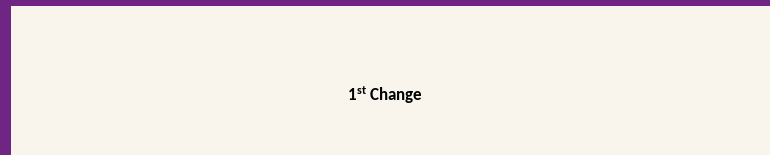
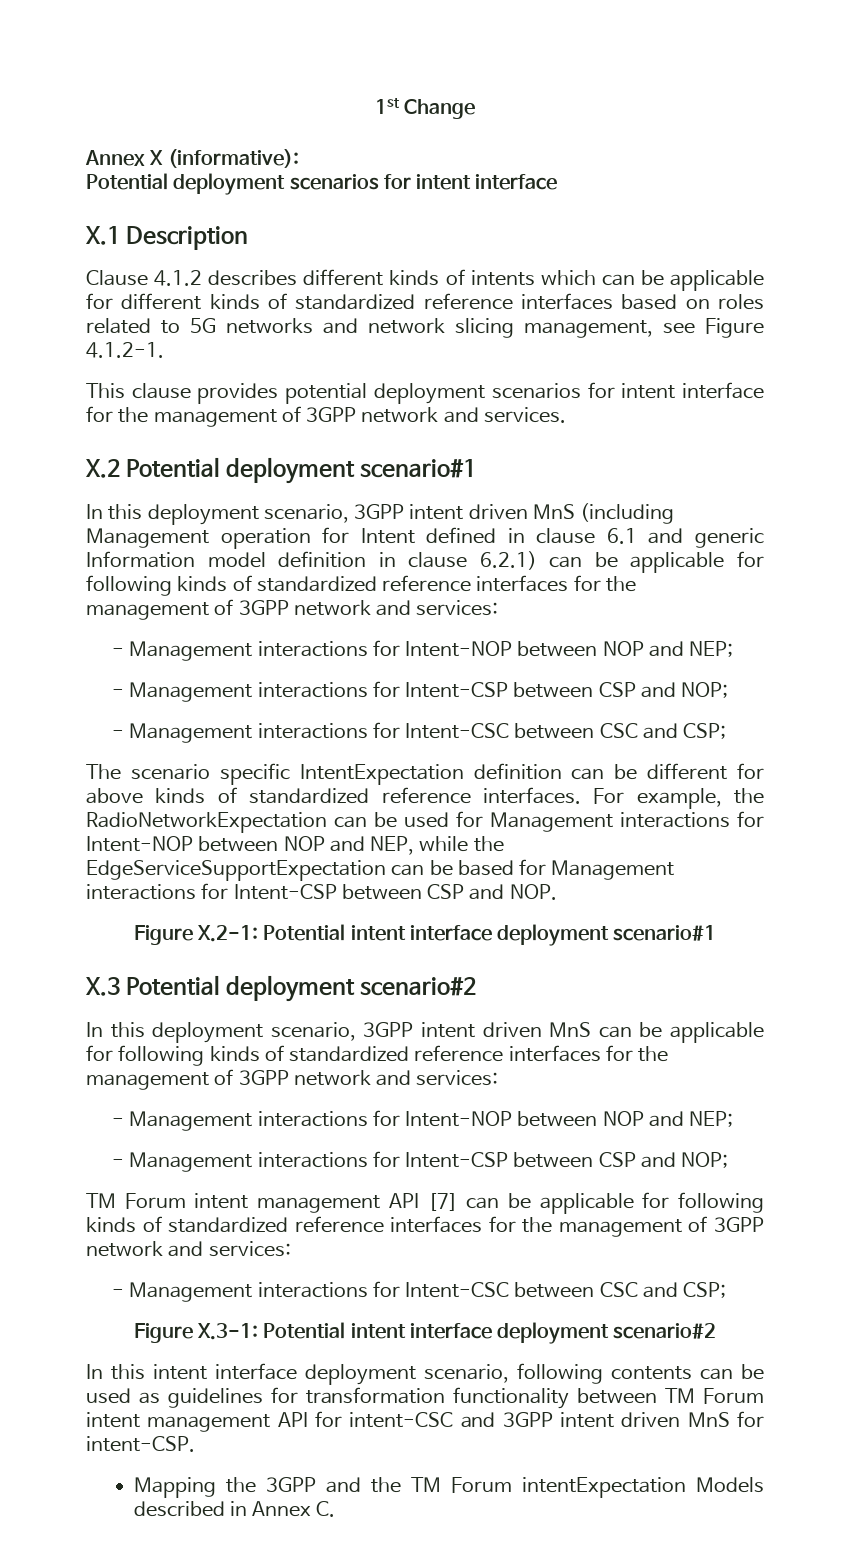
+ Annex X (informative):
+ Potential deployment scenarios for intent interface
+ X.1 Description
+ Clause 4.1.2 describes different kinds of intents which can be applicable for different kinds of standardized reference interfaces based on roles related to 5G networks and network slicing management, see Figure 4.1.2-1.
+ This clause provides potential deployment scenarios for intent interface for the management of 3GPP network and services.
+ X.2 Potential deployment scenario#1
+ In this deployment scenario, 3GPP intent driven MnS (including Management operation for Intent defined in clause 6.1 and generic Information model definition in clause 6.2.1) can be applicable for following kinds of standardized reference interfaces for the management of 3GPP network and services:
+ - Management interactions for Intent-NOP between NOP and NEP;
+ - Management interactions for Intent-CSP between CSP and NOP;
+ - Management interactions for Intent-CSC between CSC and CSP;
+ The scenario specific IntentExpectation definition can be different for above kinds of standardized reference interfaces. For example, the RadioNetworkExpectation can be used for Management interactions for Intent-NOP between NOP and NEP, while the EdgeServiceSupportExpectation can be based for Management interactions for Intent-CSP between CSP and NOP.
+ Figure X.2-1: Potential intent interface deployment scenario#1
+ X.3 Potential deployment scenario#2
+ In this deployment scenario, 3GPP intent driven MnS can be applicable for following kinds of standardized reference interfaces for the management of 3GPP network and services:
+ - Management interactions for Intent-NOP between NOP and NEP;
+ - Management interactions for Intent-CSP between CSP and NOP;
+ TM Forum intent management API [7] can be applicable for following kinds of standardized reference interfaces for the management of 3GPP network and services:
+ - Management interactions for Intent-CSC between CSC and CSP;
+ Figure X.3-1: Potential intent interface deployment scenario#2
+ In this intent interface deployment scenario, following contents can be used as guidelines for transformation functionality between TM Forum intent management API for intent-CSC and 3GPP intent driven MnS for intent-CSP.
+ Mapping the 3GPP and the TM Forum intentExpectation Models described in Annex C.

